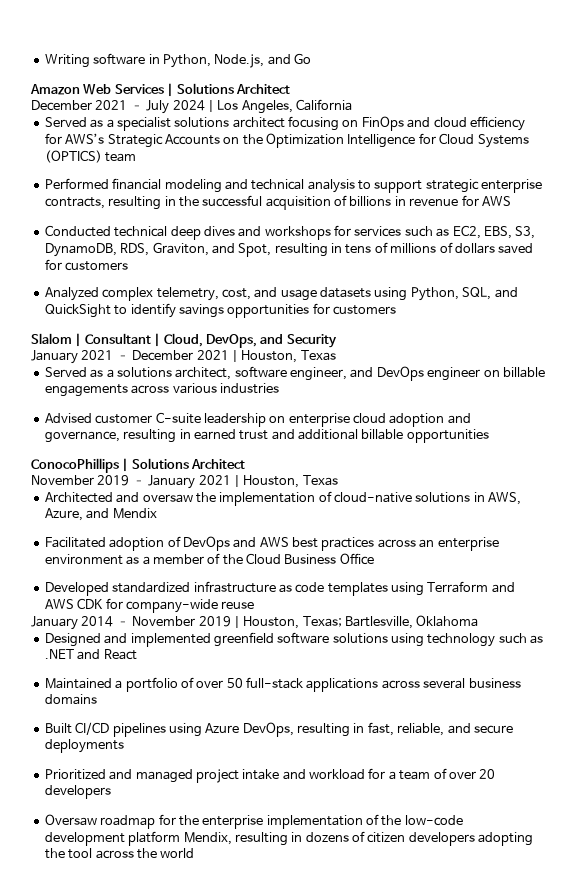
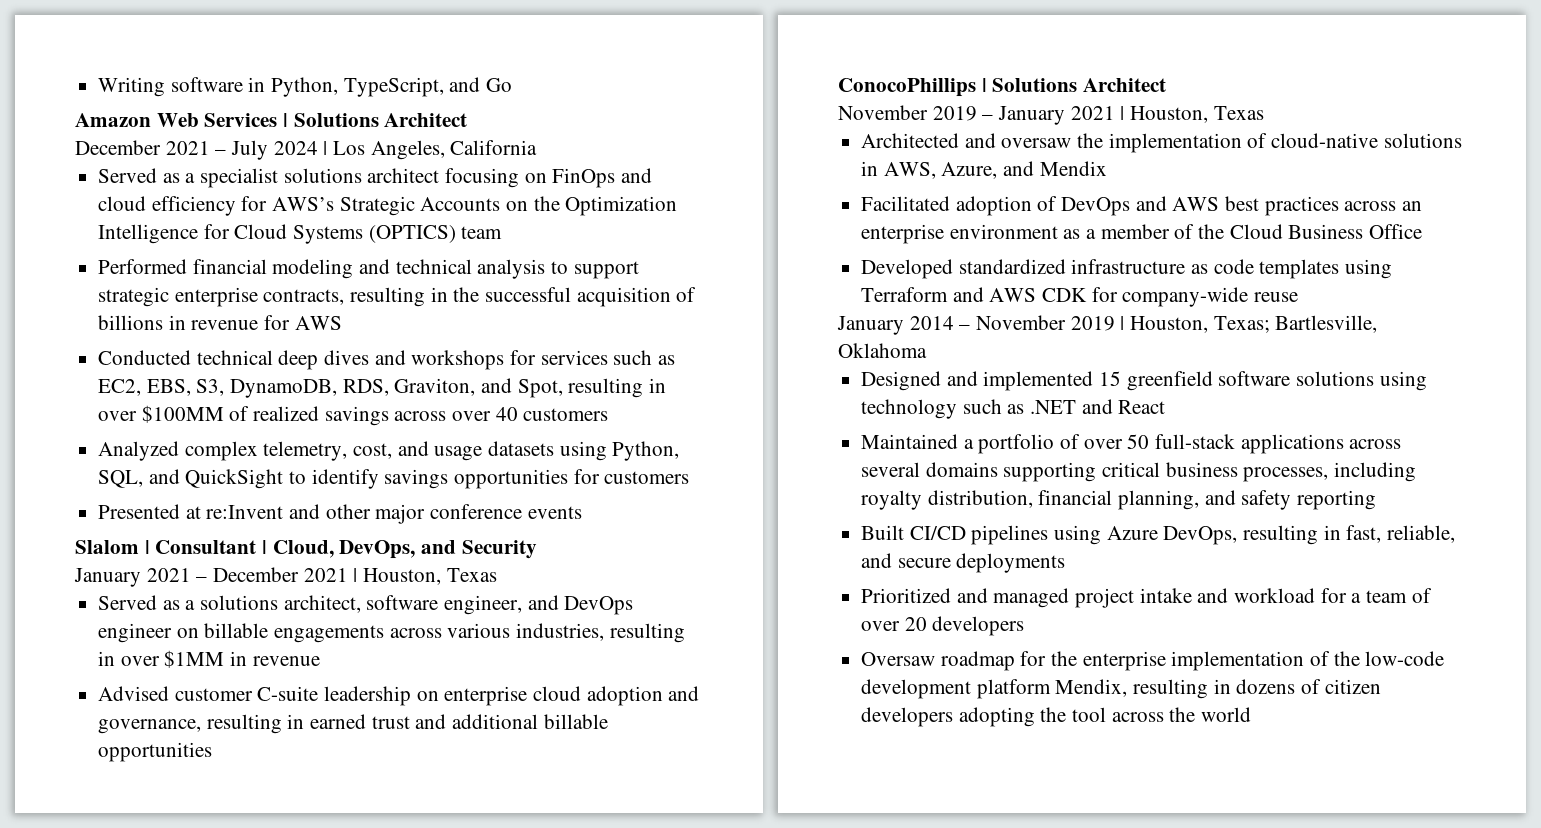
- Writing software in Python, Node.js, and Go
+ Writing software in Python, TypeScript, and Go
- Conducted technical deep dives and workshops for services such as EC2, EBS, S3, DynamoDB, RDS, Graviton, and Spot, resulting in tens of millions of dollars saved for customers
+ Conducted technical deep dives and workshops for services such as EC2, EBS, S3, DynamoDB, RDS, Graviton, and Spot, resulting in over $100MM of realized savings across over 40 customers
+ Presented at re:Invent and other major conference events
- Served as a solutions architect, software engineer, and DevOps engineer on billable engagements across various industries
+ Served as a solutions architect, software engineer, and DevOps engineer on billable engagements across various industries, resulting in over $1MM in revenue
- Designed and implemented greenfield software solutions using technology such as .NET and React
+ Designed and implemented 15 greenfield software solutions using technology such as .NET and React
- Maintained a portfolio of over 50 full-stack applications across several business domains
+ Maintained a portfolio of over 50 full-stack applications across several domains supporting critical business processes, including royalty distribution, financial planning, and safety reporting

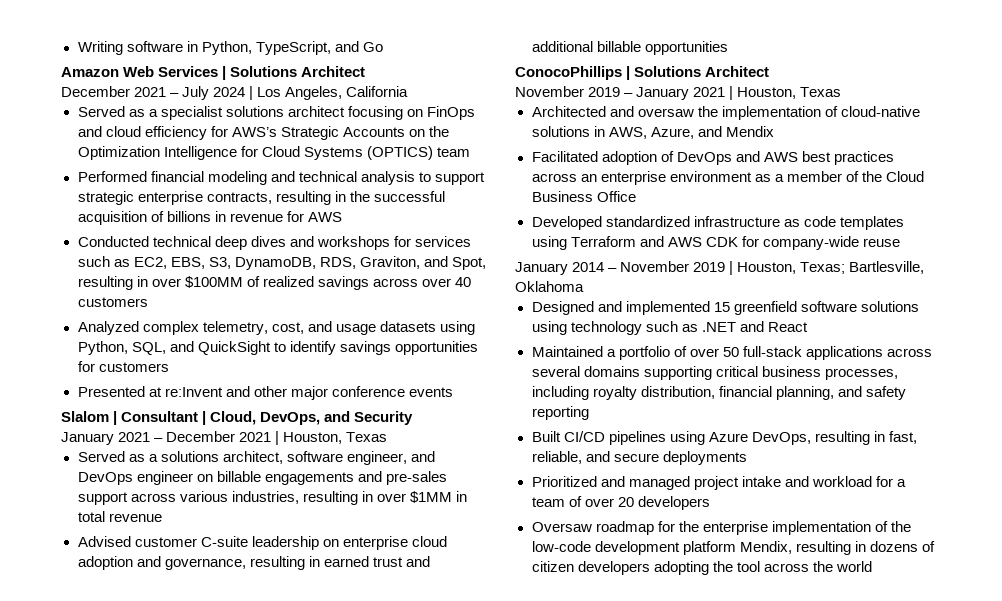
- Served as a solutions architect, software engineer, and DevOps engineer on billable engagements across various industries, resulting in over $1MM in revenue
+ Served as a solutions architect, software engineer, and DevOps engineer on billable engagements and pre-sales support across various industries, resulting in over $1MM in total revenue

